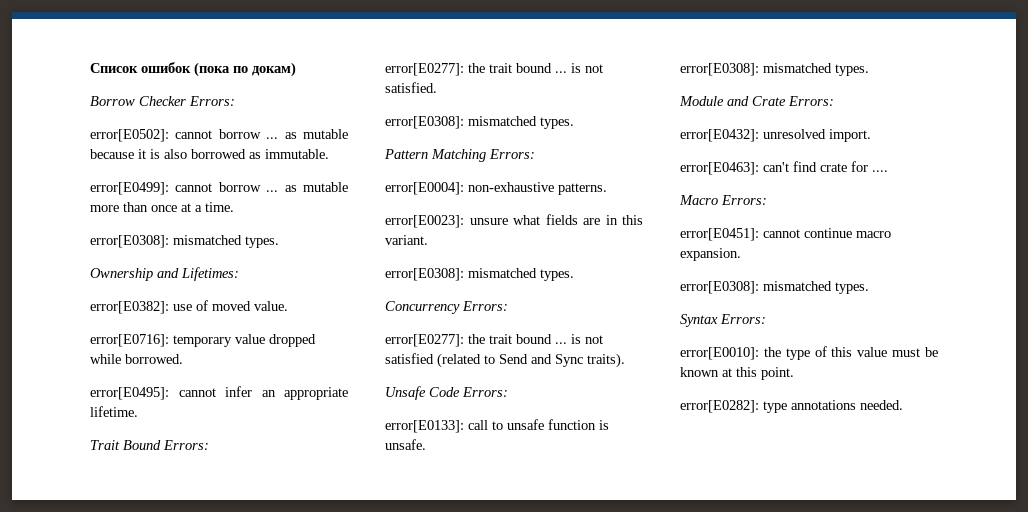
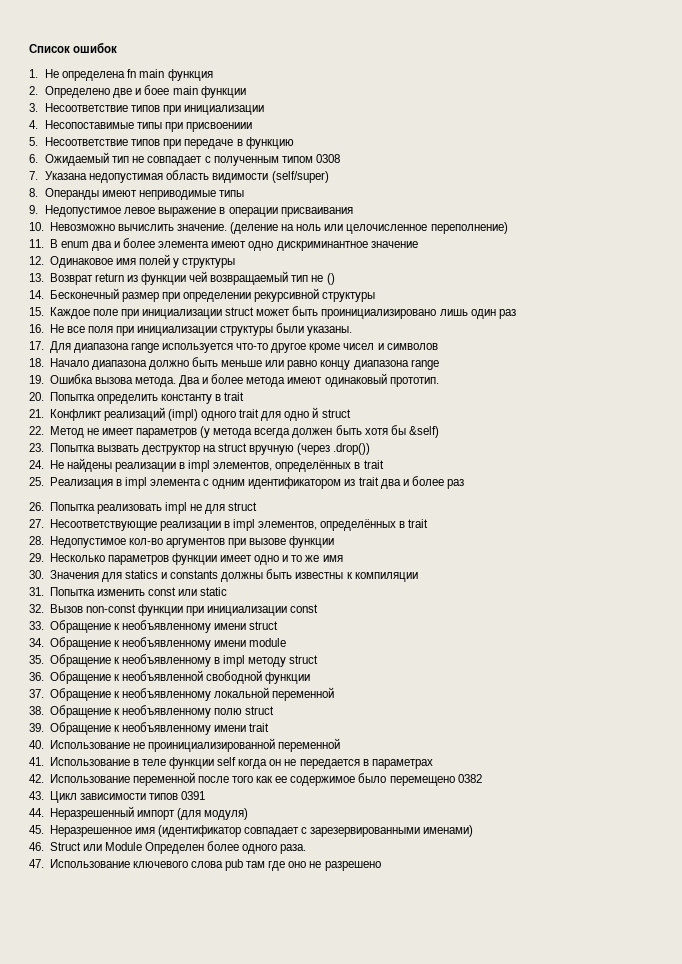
- Список ошибок (пока по докам)
- Borrow Checker Errors:
- error[E0502]: cannot borrow ... as mutable because it is also borrowed as immutable.
- error[E0499]: cannot borrow ... as mutable more than once at a time.
- error[E0308]: mismatched types.
- Ownership and Lifetimes:
- error[E0382]: use of moved value.
- error[E0716]: temporary value dropped while borrowed.
- error[E0495]: cannot infer an appropriate lifetime.
- Trait Bound Errors:
- error[E0277]: the trait bound ... is not satisfied.
- error[E0308]: mismatched types.
- Pattern Matching Errors:
- error[E0004]: non-exhaustive patterns.
- error[E0023]: unsure what fields are in this variant.
- error[E0308]: mismatched types.
- Concurrency Errors:
- error[E0277]: the trait bound ... is not satisfied (related to Send and Sync traits).
- Unsafe Code Errors:
- error[E0133]: call to unsafe function is unsafe.
- error[E0308]: mismatched types.
- Module and Crate Errors:
- error[E0432]: unresolved import.
- error[E0463]: can't find crate for ....
- Macro Errors:
- error[E0451]: cannot continue macro expansion.
- error[E0308]: mismatched types.
- Syntax Errors:
- error[E0010]: the type of this value must be known at this point.
- error[E0282]: type annotations needed.
+ Список ошибок
+ 1. Не определена fn main функция
+ 2. Определено две и боее main функции
+ 3. Несоответствие типов при инициализации
+ 4. Несопоставимые типы при присвоениии
+ 5. Несоответствие типов при передаче в функцию
+ 6. Ожидаемый тип не совпадает с полученным типом 0308
+ 7. Указана недопустимая область видимости (self/super)
+ 8. Операнды имеют неприводимые типы
+ 9. Недопустимое левое выражение в операции присваивания
+ 10. Невозможно вычислить значение. (деление на ноль или целочисленное переполнение)
+ 11. В enum два и более элемента имеют одно дискриминантное значение
+ 12. Одинаковое имя полей у структуры
+ 13. Возврат return из функции чей возвращаемый тип не ()
+ 14. Бесконечный размер при определении рекурсивной структуры
+ 15. Каждое поле при инициализации struct может быть проинициализировано лишь один раз
+ 16. Не все поля при инициализации структуры были указаны.
+ 17. Для диапазона range используется что-то другое кроме чисел и символов
+ 18. Начало диапазона должно быть меньше или равно концу диапазона range
+ 19. Ошибка вызова метода. Два и более метода имеют одинаковый прототип.
+ 20. Попытка определить константу в trait
+ 21. Конфликт реализаций (impl) одного trait для одно й struct
+ 22. Метод не имеет параметров (у метода всегда должен быть хотя бы &self)
+ 23. Попытка вызвать деструктор на struct вручную (через .drop())
+ 24. Не найдены реализации в impl элементов, определённых в trait
+ 25. Реализация в impl элемента с одним идентификатором из trait два и более раз
+ 26. Попытка реализовать impl не для struct
+ 27. Несоответствующие реализации в impl элементов, определённых в trait
+ 28. Недопустимое кол-во аргументов при вызове функции
+ 29. Несколько параметров функции имеет одно и то же имя
+ 30. Значения для statics и constants должны быть известны к компиляции
+ 31. Попытка изменить const или static
+ 32. Вызов non-const функции при инициализации const
+ 33. Обращение к необъявленному имени struct
+ 34. Обращение к необъявленному имени module
+ 35. Обращение к необъявленному в impl методу struct
+ 36. Обращение к необъявленной свободной функции
+ 37. Обращение к необъявленному локальной переменной
+ 38. Обращение к необъявленному полю struct
+ 39. Обращение к необъявленному имени trait
+ 40. Использование не проинициализированной переменной
+ 41. Использование в теле функции self когда он не передается в параметрах
+ 42. Использование переменной после того как ее содержимое было перемещено 0382
+ 43. Цикл зависимости типов 0391
+ 44. Неразрешенный импорт (для модуля)
+ 45. Неразрешенное имя (идентификатор совпадает с зарезервированными именами)
+ 46. Struct или Module Определен более одного раза.
+ 47. Использование ключевого слова pub там где оно не разрешено

